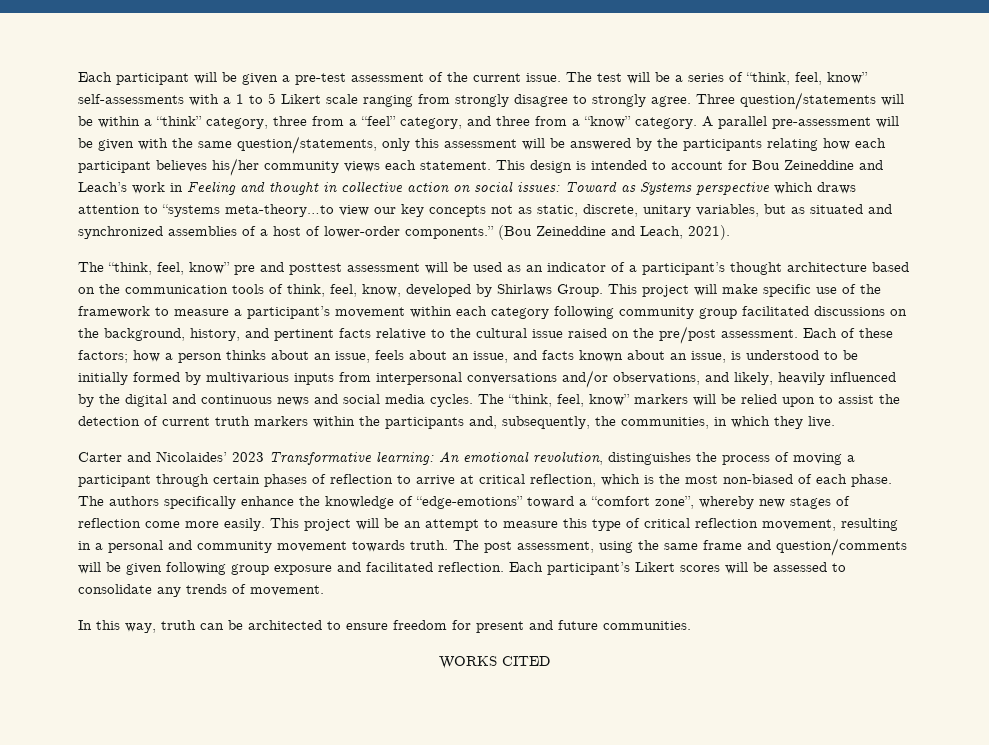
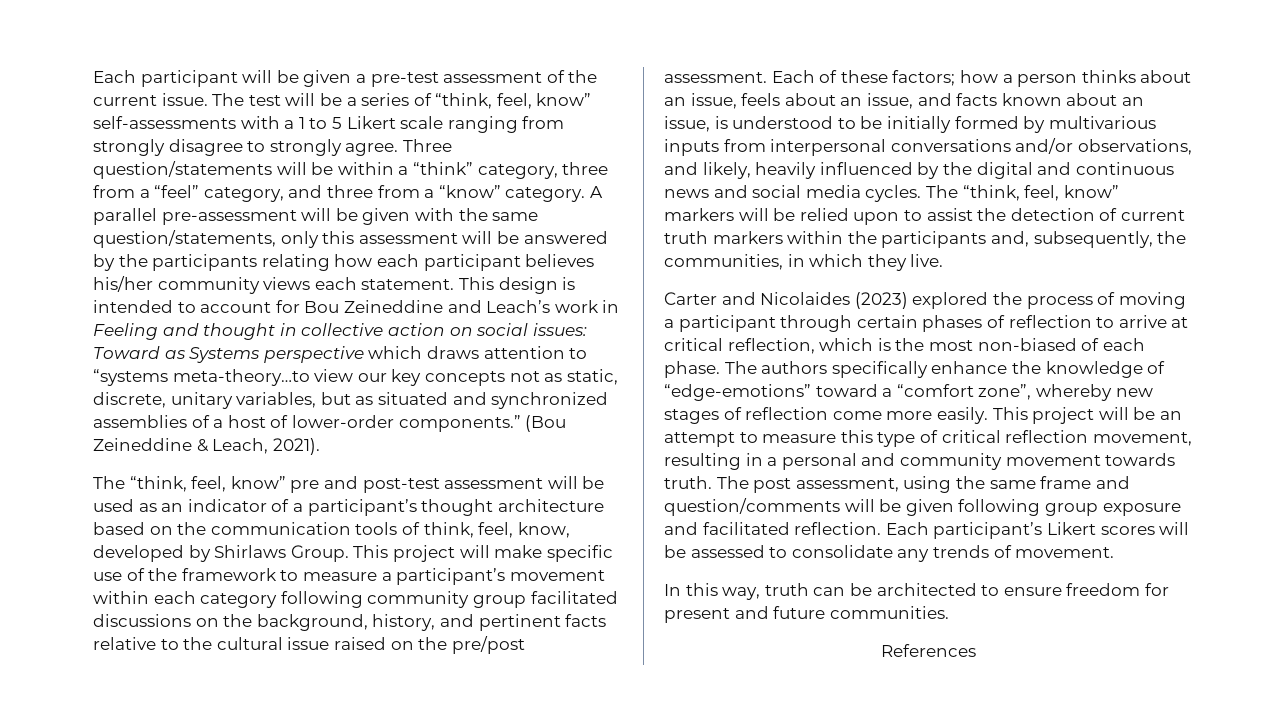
- (Bou Zeineddine and Leach, 2021).
+ (Bou Zeineddine & Leach, 2021).
- The “think, feel, know” pre and posttest assessment will be used as an indicator of a participant’s thought architecture based on the communication tools of think, feel, know, developed by Shirlaws Group.
+ The “think, feel, know” pre and post-test assessment will be used as an indicator of a participant’s thought architecture based on the communication tools of think, feel, know, developed by Shirlaws Group.
- Carter and Nicolaides’ 2023 Transformative learning: An emotional revolution, distinguishes the process of moving a participant through certain phases of reflection to arrive at critical reflection, which is the most non-biased of each phase.
+ Carter and Nicolaides (2023) explored the process of moving a participant through certain phases of reflection to arrive at critical reflection, which is the most non-biased of each phase.
- WORKS CITED
+ References

